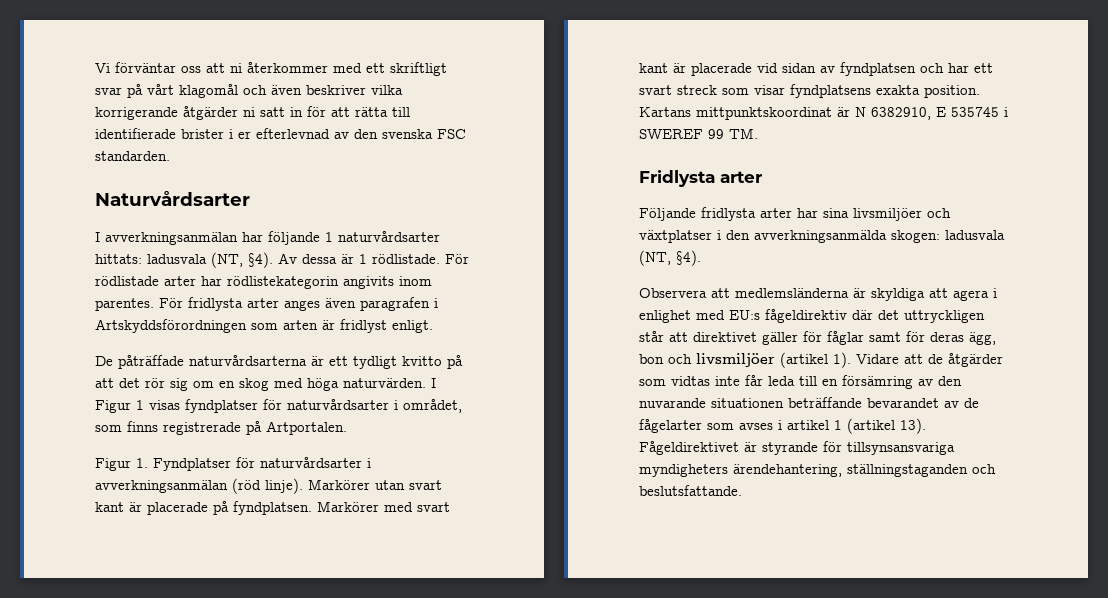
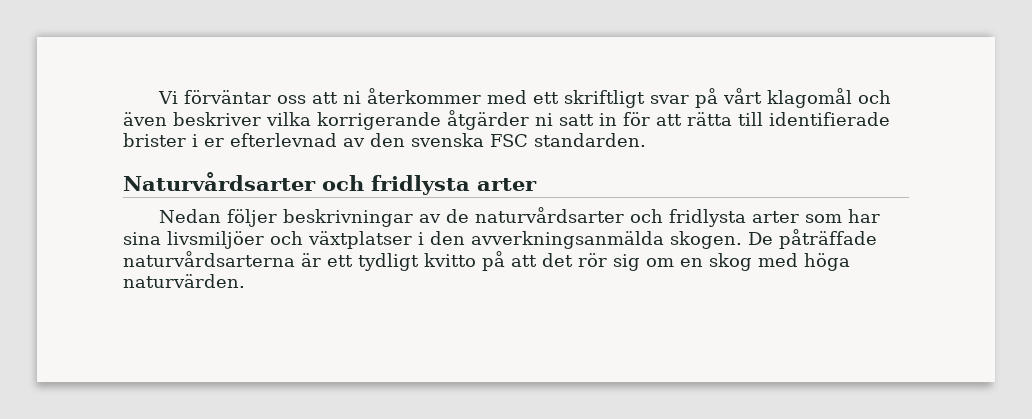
- Naturvårdsarter
- I avverkningsanmälan har följande 1 naturvårdsarter hittats: ladusvala (NT, §4). Av dessa är 1 rödlistade. För rödlistade arter har rödlistekategorin angivits inom parentes. För fridlysta arter anges även paragrafen i Artskyddsförordningen som arten är fridlyst enligt.
- De påträffade naturvårdsarterna är ett tydligt kvitto på att det rör sig om en skog med höga naturvärden. I Figur 1 visas fyndplatser för naturvårdsarter i området, som finns registrerade på Artportalen.
- Figur 1. Fyndplatser för naturvårdsarter i avverkningsanmälan (röd linje). Markörer utan svart kant är placerade på fyndplatsen. Markörer med svart kant är placerade vid sidan av fyndplatsen och har ett svart streck som visar fyndplatsens exakta position. Kartans mittpunktskoordinat är N 6382910, E 535745 i SWEREF 99 TM.
- Fridlysta arter
- Följande fridlysta arter har sina livsmiljöer och växtplatser i den avverkningsanmälda skogen: ladusvala (NT, §4).
- Observera att medlemsländerna är skyldiga att agera i enlighet med EU:s fågeldirektiv där det uttryckligen står att direktivet gäller för fåglar samt för deras ägg, bon och livsmiljöer (artikel 1). Vidare att de åtgärder som vidtas inte får leda till en försämring av den nuvarande situationen beträffande bevarandet av de fågelarter som avses i artikel 1 (artikel 13). Fågeldirektivet är styrande för tillsynsansvariga myndigheters ärendehantering, ställningstaganden och beslutsfattande.
+ Naturvårdsarter och fridlysta arter
+ Nedan följer beskrivningar av de naturvårdsarter och fridlysta arter som har sina livsmiljöer och växtplatser i den avverkningsanmälda skogen. De påträffade naturvårdsarterna är ett tydligt kvitto på att det rör sig om en skog med höga naturvärden.

